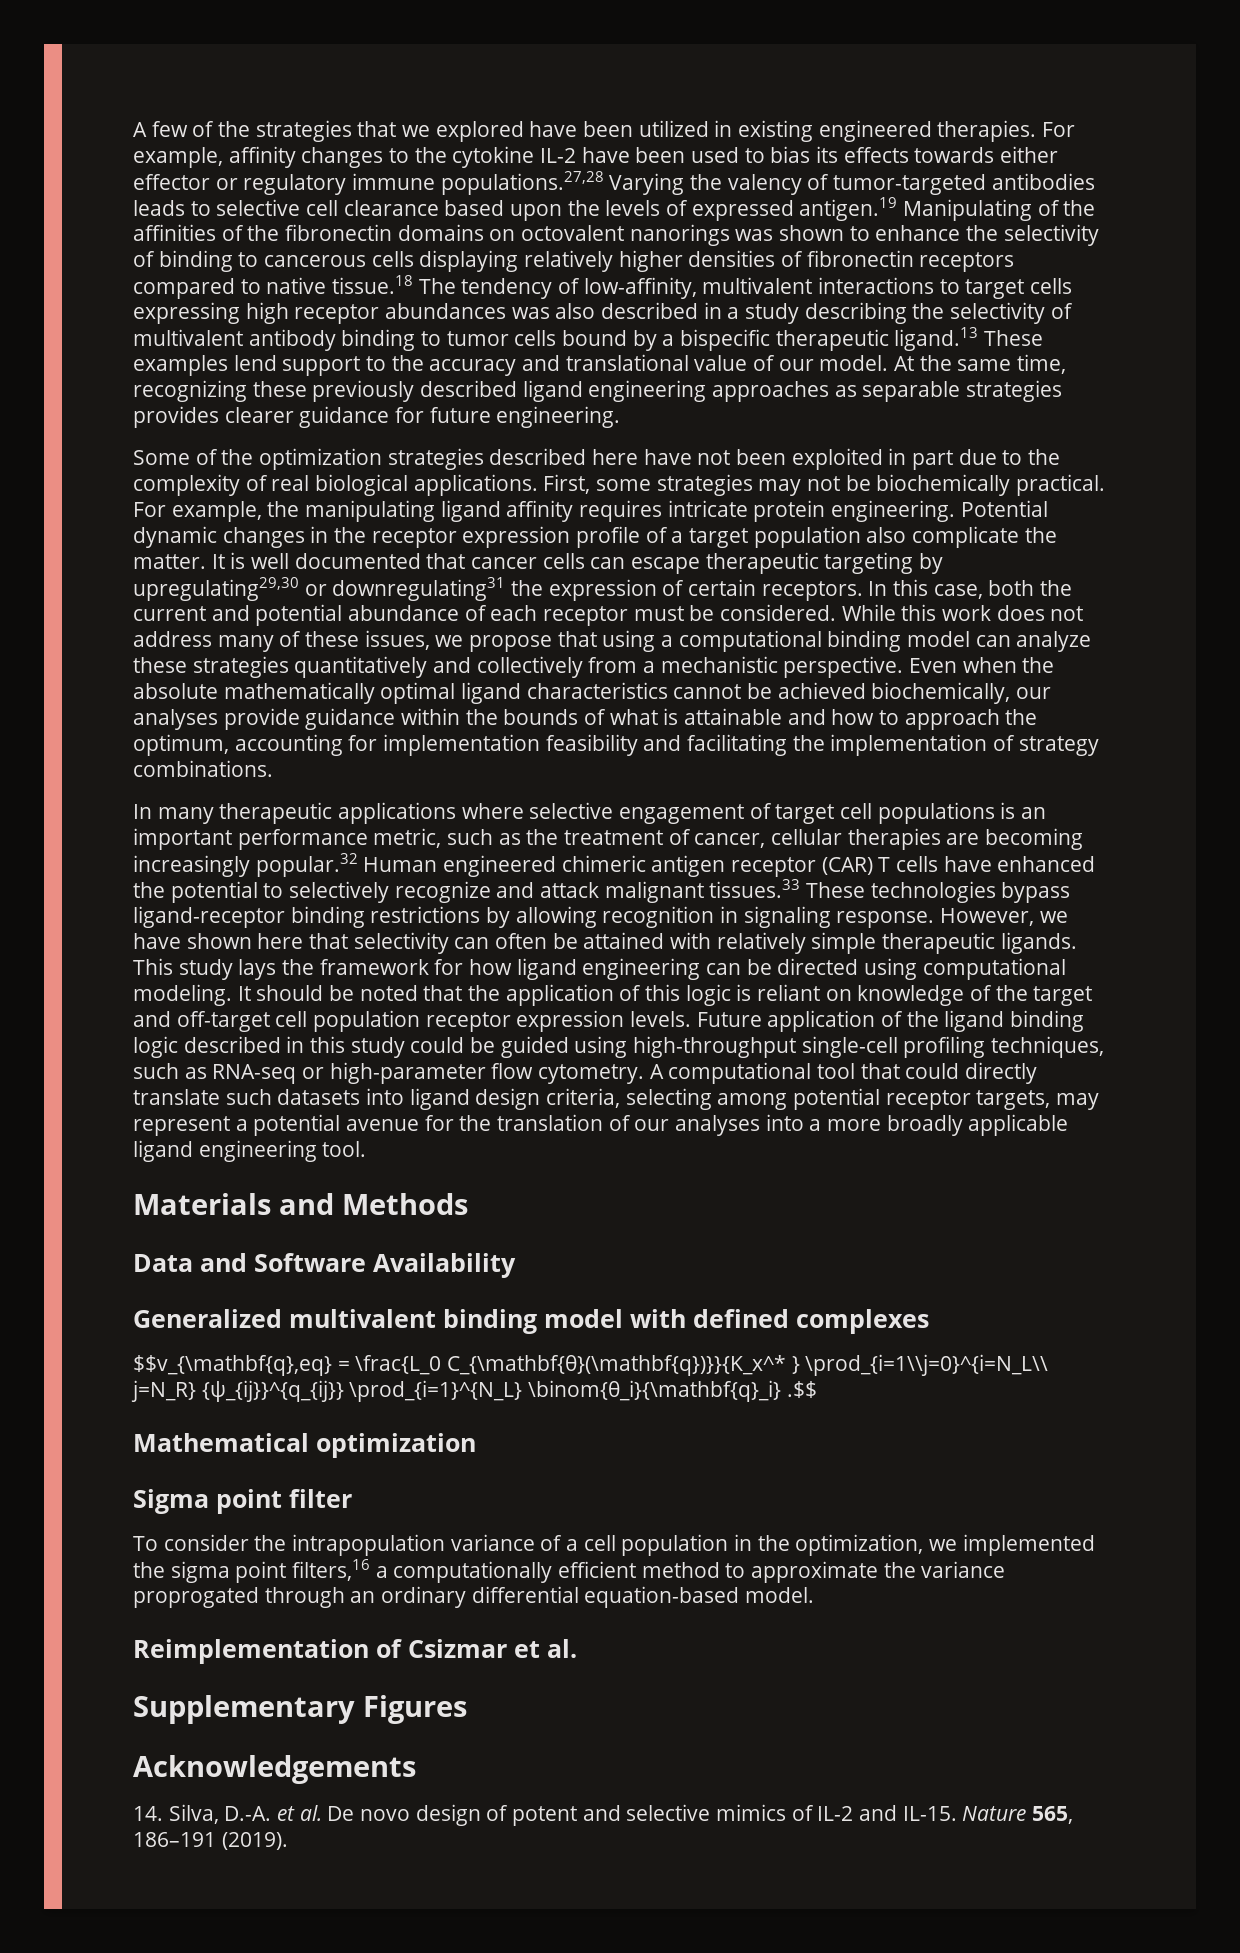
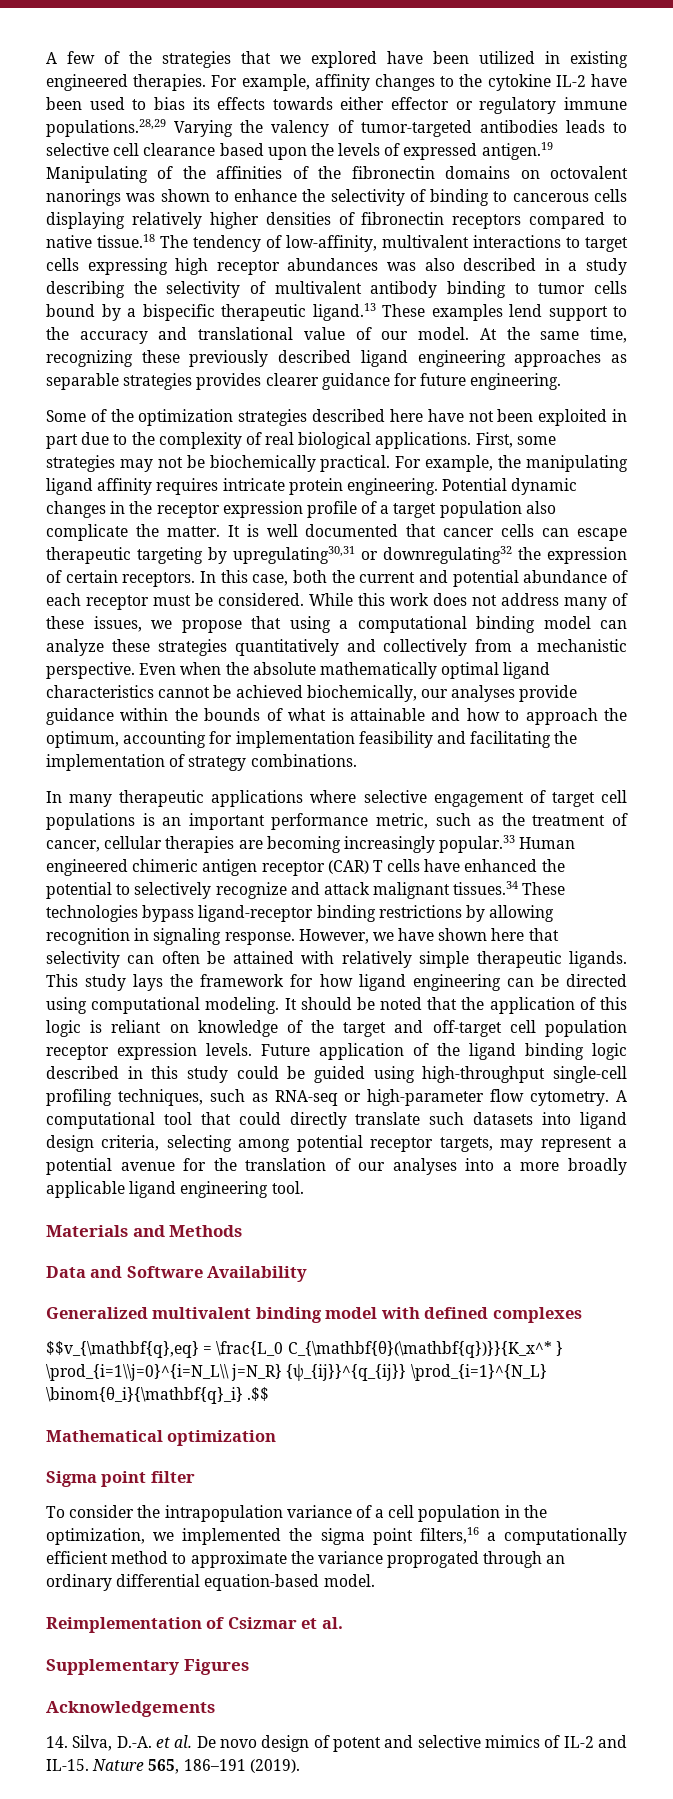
- For example, affinity changes to the cytokine IL-2 have been used to bias its effects towards either effector or regulatory immune populations.27,28 Varying the valency of tumor-targeted antibodies leads to selective cell clearance based upon the levels of expressed antigen.19 Manipulating of the affinities of the fibronectin domains on octovalent nanorings was shown to enhance the selectivity of binding to cancerous cells displaying relatively higher densities of fibronectin receptors compared to native tissue.18 The tendency of low-affinity, multivalent interactions to target cells expressing high receptor abundances was also described in a study describing the selectivity of multivalent antibody binding to tumor cells bound by a bispecific therapeutic ligand.13 These examples lend support to the accuracy and translational value of our model.
+ For example, affinity changes to the cytokine IL-2 have been used to bias its effects towards either effector or regulatory immune populations.28,29 Varying the valency of tumor-targeted antibodies leads to selective cell clearance based upon the levels of expressed antigen.19 Manipulating of the affinities of the fibronectin domains on octovalent nanorings was shown to enhance the selectivity of binding to cancerous cells displaying relatively higher densities of fibronectin receptors compared to native tissue.18 The tendency of low-affinity, multivalent interactions to target cells expressing high receptor abundances was also described in a study describing the selectivity of multivalent antibody binding to tumor cells bound by a bispecific therapeutic ligand.13 These examples lend support to the accuracy and translational value of our model.
- It is well documented that cancer cells can escape therapeutic targeting by upregulating29,30 or downregulating31 the expression of certain receptors.
+ It is well documented that cancer cells can escape therapeutic targeting by upregulating30,31 or downregulating32 the expression of certain receptors.
- In many therapeutic applications where selective engagement of target cell populations is an important performance metric, such as the treatment of cancer, cellular therapies are becoming increasingly popular.32 Human engineered chimeric antigen receptor (CAR) T cells have enhanced the potential to selectively recognize and attack malignant tissues.33 These technologies bypass ligand-receptor binding restrictions by allowing recognition in signaling response.
+ In many therapeutic applications where selective engagement of target cell populations is an important performance metric, such as the treatment of cancer, cellular therapies are becoming increasingly popular.33 Human engineered chimeric antigen receptor (CAR) T cells have enhanced the potential to selectively recognize and attack malignant tissues.34 These technologies bypass ligand-receptor binding restrictions by allowing recognition in signaling response.

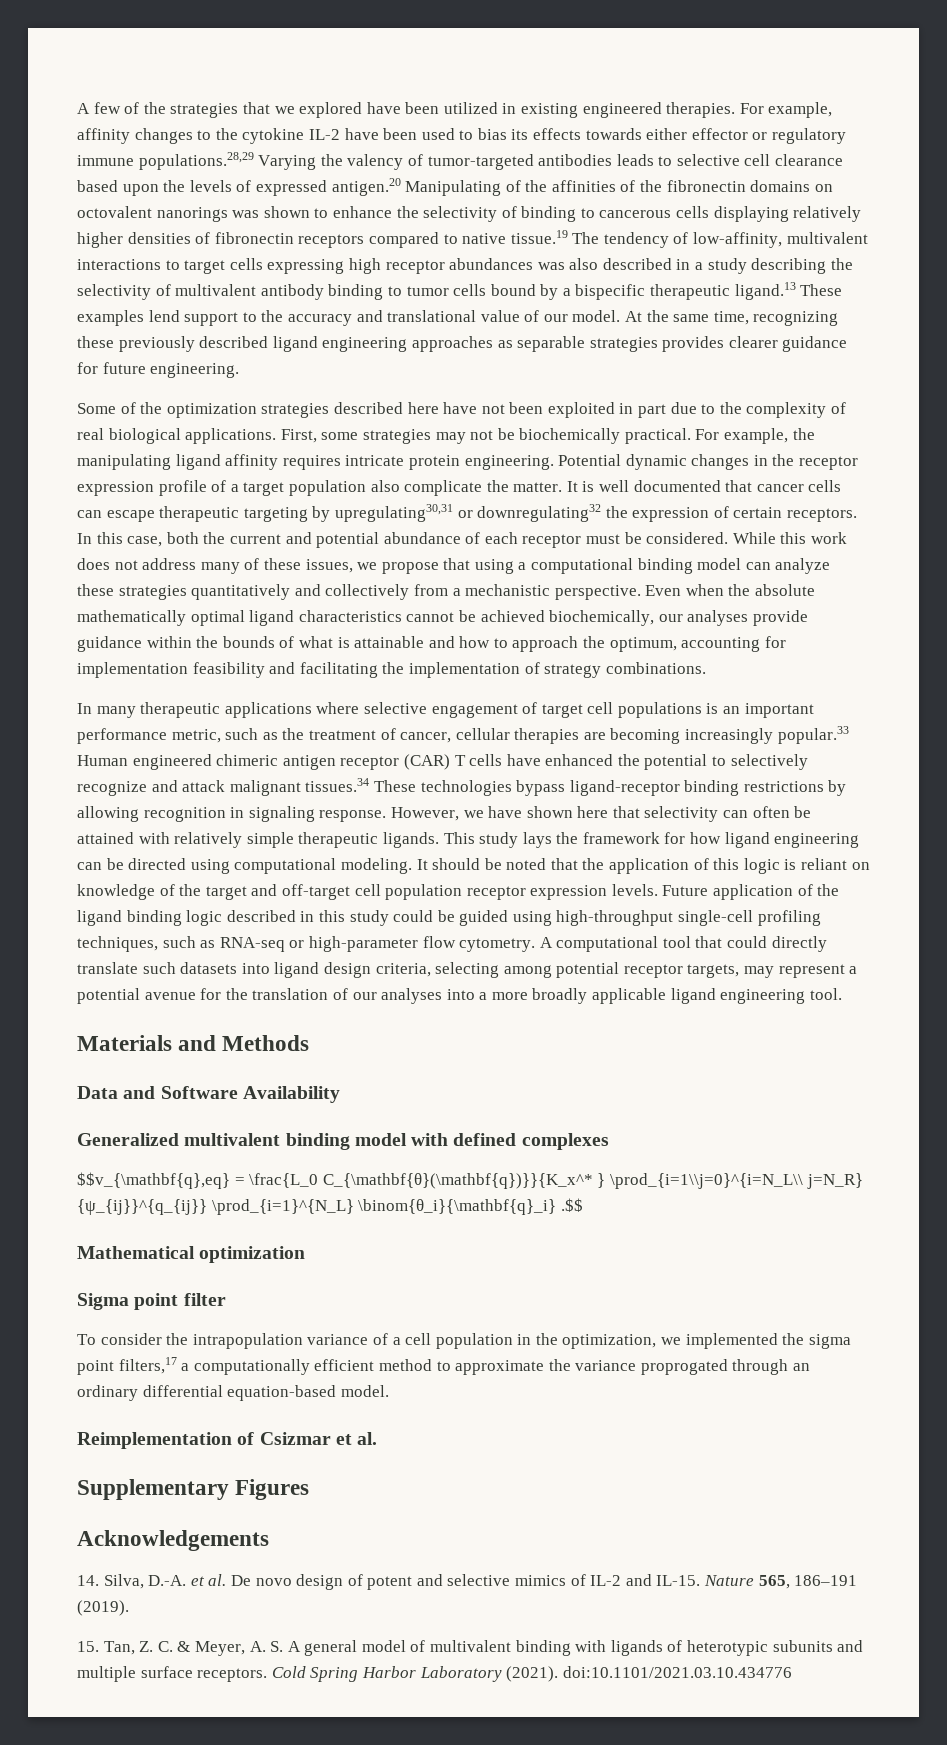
- For example, affinity changes to the cytokine IL-2 have been used to bias its effects towards either effector or regulatory immune populations.28,29 Varying the valency of tumor-targeted antibodies leads to selective cell clearance based upon the levels of expressed antigen.19 Manipulating of the affinities of the fibronectin domains on octovalent nanorings was shown to enhance the selectivity of binding to cancerous cells displaying relatively higher densities of fibronectin receptors compared to native tissue.18 The tendency of low-affinity, multivalent interactions to target cells expressing high receptor abundances was also described in a study describing the selectivity of multivalent antibody binding to tumor cells bound by a bispecific therapeutic ligand.13 These examples lend support to the accuracy and translational value of our model.
+ For example, affinity changes to the cytokine IL-2 have been used to bias its effects towards either effector or regulatory immune populations.28,29 Varying the valency of tumor-targeted antibodies leads to selective cell clearance based upon the levels of expressed antigen.20 Manipulating of the affinities of the fibronectin domains on octovalent nanorings was shown to enhance the selectivity of binding to cancerous cells displaying relatively higher densities of fibronectin receptors compared to native tissue.19 The tendency of low-affinity, multivalent interactions to target cells expressing high receptor abundances was also described in a study describing the selectivity of multivalent antibody binding to tumor cells bound by a bispecific therapeutic ligand.13 These examples lend support to the accuracy and translational value of our model.
- To consider the intrapopulation variance of a cell population in the optimization, we implemented the sigma point filters,16 a computationally efficient method to approximate the variance proprogated through an ordinary differential equation-based model.
+ To consider the intrapopulation variance of a cell population in the optimization, we implemented the sigma point filters,17 a computationally efficient method to approximate the variance proprogated through an ordinary differential equation-based model.
+ 15. Tan, Z. C. & Meyer, A. S. A general model of multivalent binding with ligands of heterotypic subunits and multiple surface receptors. Cold Spring Harbor Laboratory (2021). doi:10.1101/2021.03.10.434776

